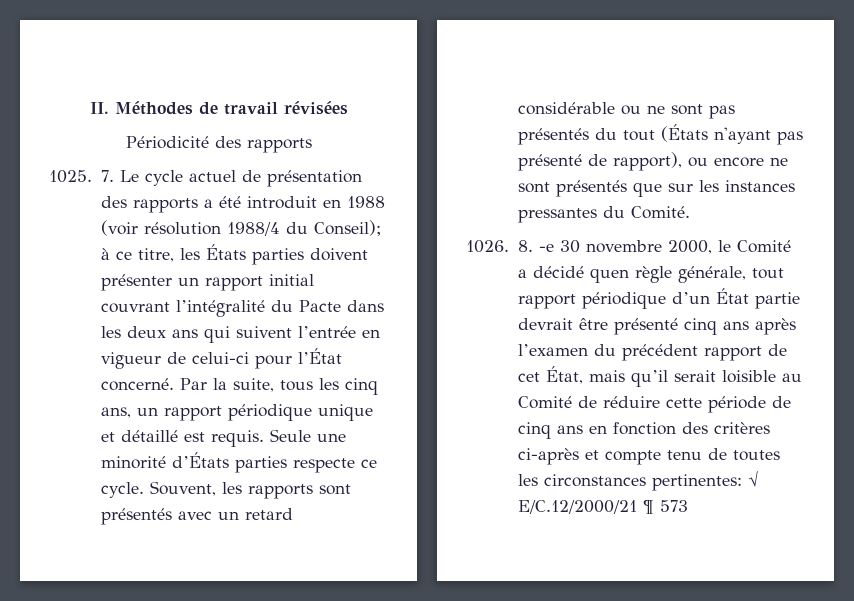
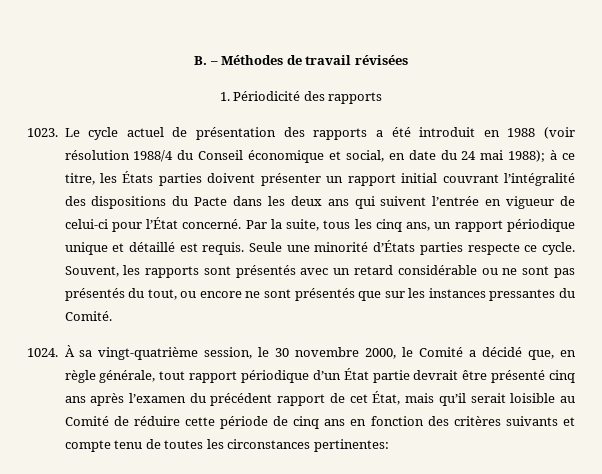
- II. Méthodes de travail révisées
+ B. – Méthodes de travail révisées
- Périodicité des rapports
+ 1. Périodicité des rapports
- 1025. 7. Le cycle actuel de présentation des rapports a été introduit en 1988 (voir résolution 1988/4 du Conseil); à ce titre, les États parties doivent présenter un rapport initial couvrant l’intégralité du Pacte dans les deux ans qui suivent l’entrée en vigueur de celui-ci pour l’État concerné.
+ 1023. Le cycle actuel de présentation des rapports a été introduit en 1988 (voir résolution 1988/4 du Conseil économique et social, en date du 24 mai 1988); à ce titre, les États parties doivent présenter un rapport initial couvrant l’intégralité des dispositions du Pacte dans les deux ans qui suivent l’entrée en vigueur de celui-ci pour l’État concerné.
- Souvent, les rapports sont présentés avec un retard considérable ou ne sont pas présentés du tout (États n'ayant pas présenté de rapport), ou encore ne sont présentés que sur les instances pressantes du Comité.
+ Souvent, les rapports sont présentés avec un retard considérable ou ne sont pas présentés du tout, ou encore ne sont présentés que sur les instances pressantes du Comité.
- 1026. 8. -e 30 novembre 2000, le Comité a décidé quen règle générale, tout rapport périodique d’un État partie devrait être présenté cinq ans après l’examen du précédent rapport de cet État, mais qu’il serait loisible au Comité de réduire cette période de cinq ans en fonction des critères ci-après et compte tenu de toutes les circonstances pertinentes: √ E/C.12/2000/21 ¶ 573
+ 1024. À sa vingt-quatrième session, le 30 novembre 2000, le Comité a décidé que, en règle générale, tout rapport périodique d’un État partie devrait être présenté cinq ans après l’examen du précédent rapport de cet État, mais qu’il serait loisible au Comité de réduire cette période de cinq ans en fonction des critères suivants et compte tenu de toutes les circonstances pertinentes:

